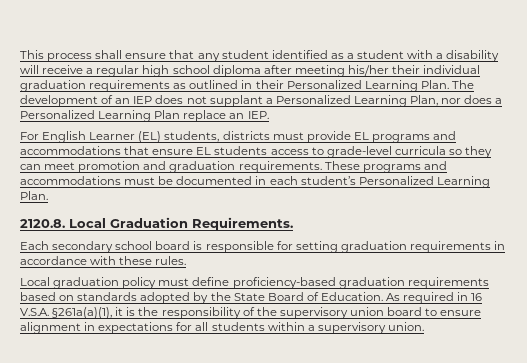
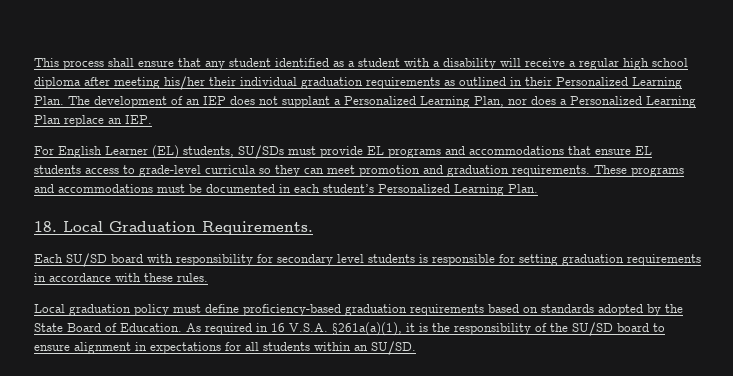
- For English Learner (EL) students, districts must provide EL programs and accommodations that ensure EL students access to grade-level curricula so they can meet promotion and graduation requirements.
+ For English Learner (EL) students, SU/SDs must provide EL programs and accommodations that ensure EL students access to grade-level curricula so they can meet promotion and graduation requirements.
- 2120.8. Local Graduation Requirements.
+ 18. Local Graduation Requirements.
- Each secondary school board is responsible for setting graduation requirements in accordance with these rules.
+ Each SU/SD board with responsibility for secondary level students is responsible for setting graduation requirements in accordance with these rules.
- As required in 16 V.S.A. §261a(a)(1), it is the responsibility of the supervisory union board to ensure alignment in expectations for all students within a supervisory union.
+ As required in 16 V.S.A. §261a(a)(1), it is the responsibility of the SU/SD board to ensure alignment in expectations for all students within an SU/SD.

